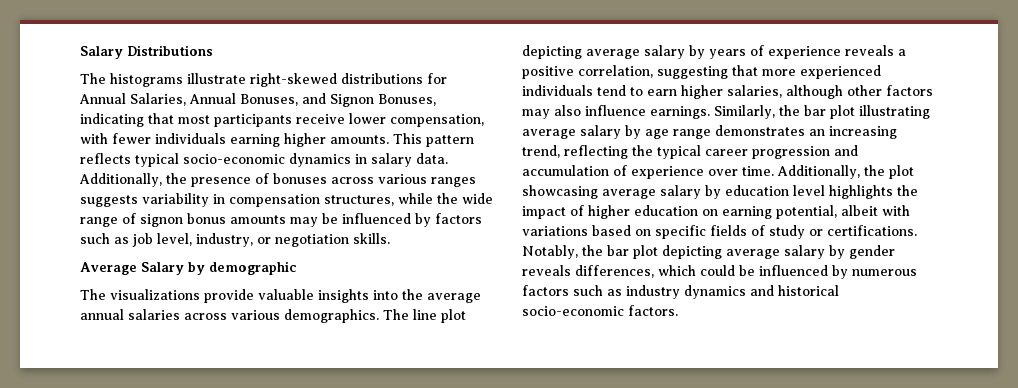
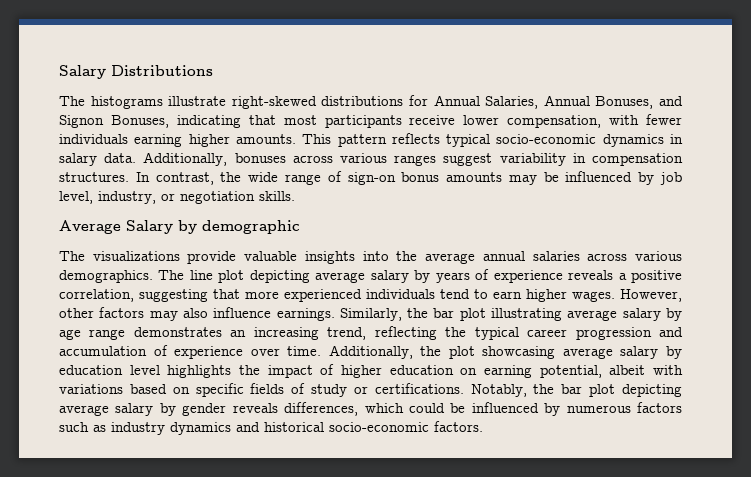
- Additionally, the presence of bonuses across various ranges suggests variability in compensation structures, while the wide range of signon bonus amounts may be influenced by factors such as job level, industry, or negotiation skills.
+ Additionally, bonuses across various ranges suggest variability in compensation structures. In contrast, the wide range of sign-on bonus amounts may be influenced by job level, industry, or negotiation skills.
- The line plot depicting average salary by years of experience reveals a positive correlation, suggesting that more experienced individuals tend to earn higher salaries, although other factors may also influence earnings.
+ The line plot depicting average salary by years of experience reveals a positive correlation, suggesting that more experienced individuals tend to earn higher wages. However, other factors may also influence earnings.

